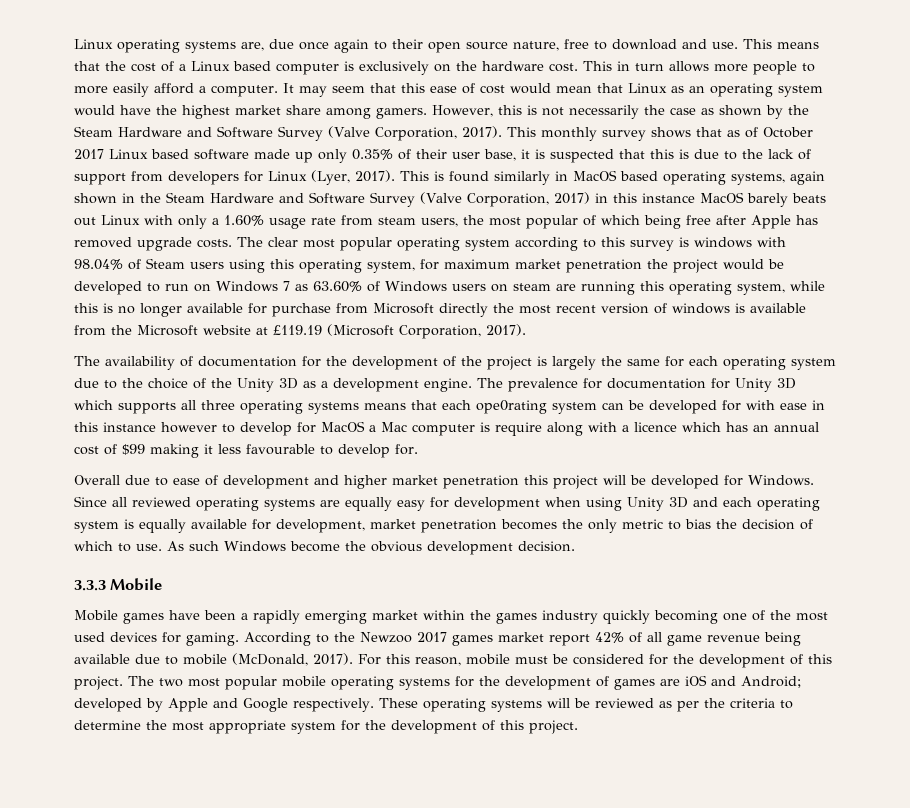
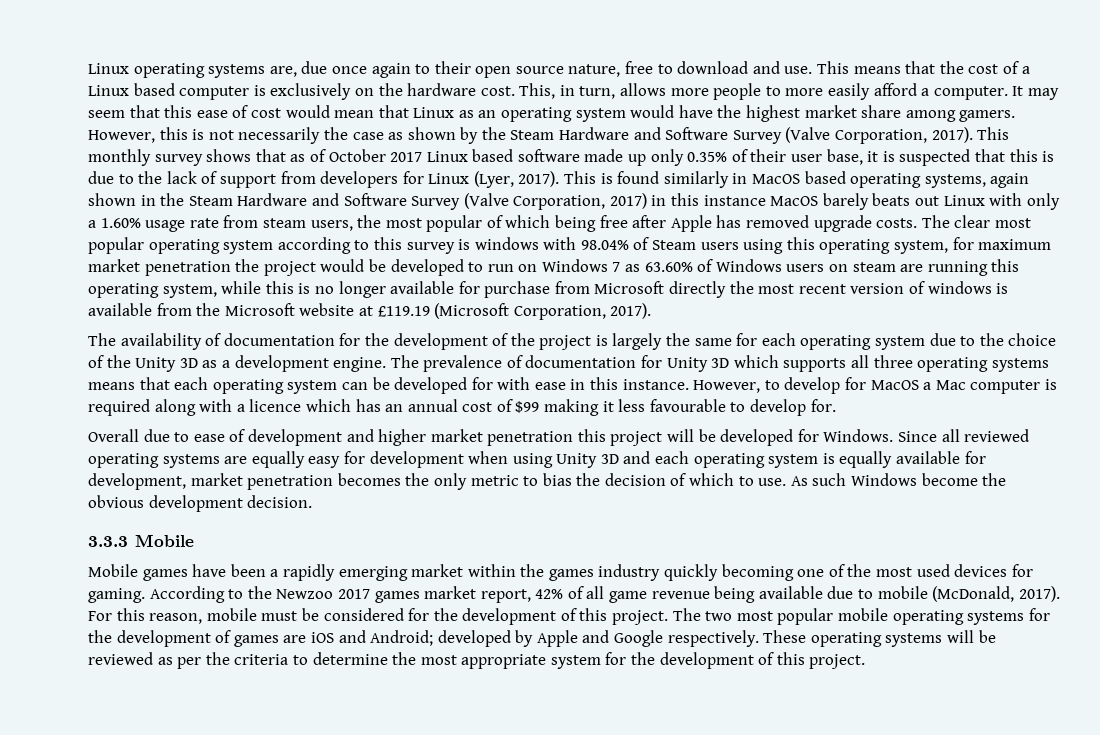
- This in turn allows more people to more easily afford a computer.
+ This, in turn, allows more people to more easily afford a computer.
- The prevalence for documentation for Unity 3D which supports all three operating systems means that each ope0rating system can be developed for with ease in this instance however to develop for MacOS a Mac computer is require along with a licence which has an annual cost of $99 making it less favourable to develop for.
+ The prevalence of documentation for Unity 3D which supports all three operating systems means that each operating system can be developed for with ease in this instance. However, to develop for MacOS a Mac computer is required along with a licence which has an annual cost of $99 making it less favourable to develop for.
- According to the Newzoo 2017 games market report 42% of all game revenue being available due to mobile (McDonald, 2017).
+ According to the Newzoo 2017 games market report, 42% of all game revenue being available due to mobile (McDonald, 2017).

